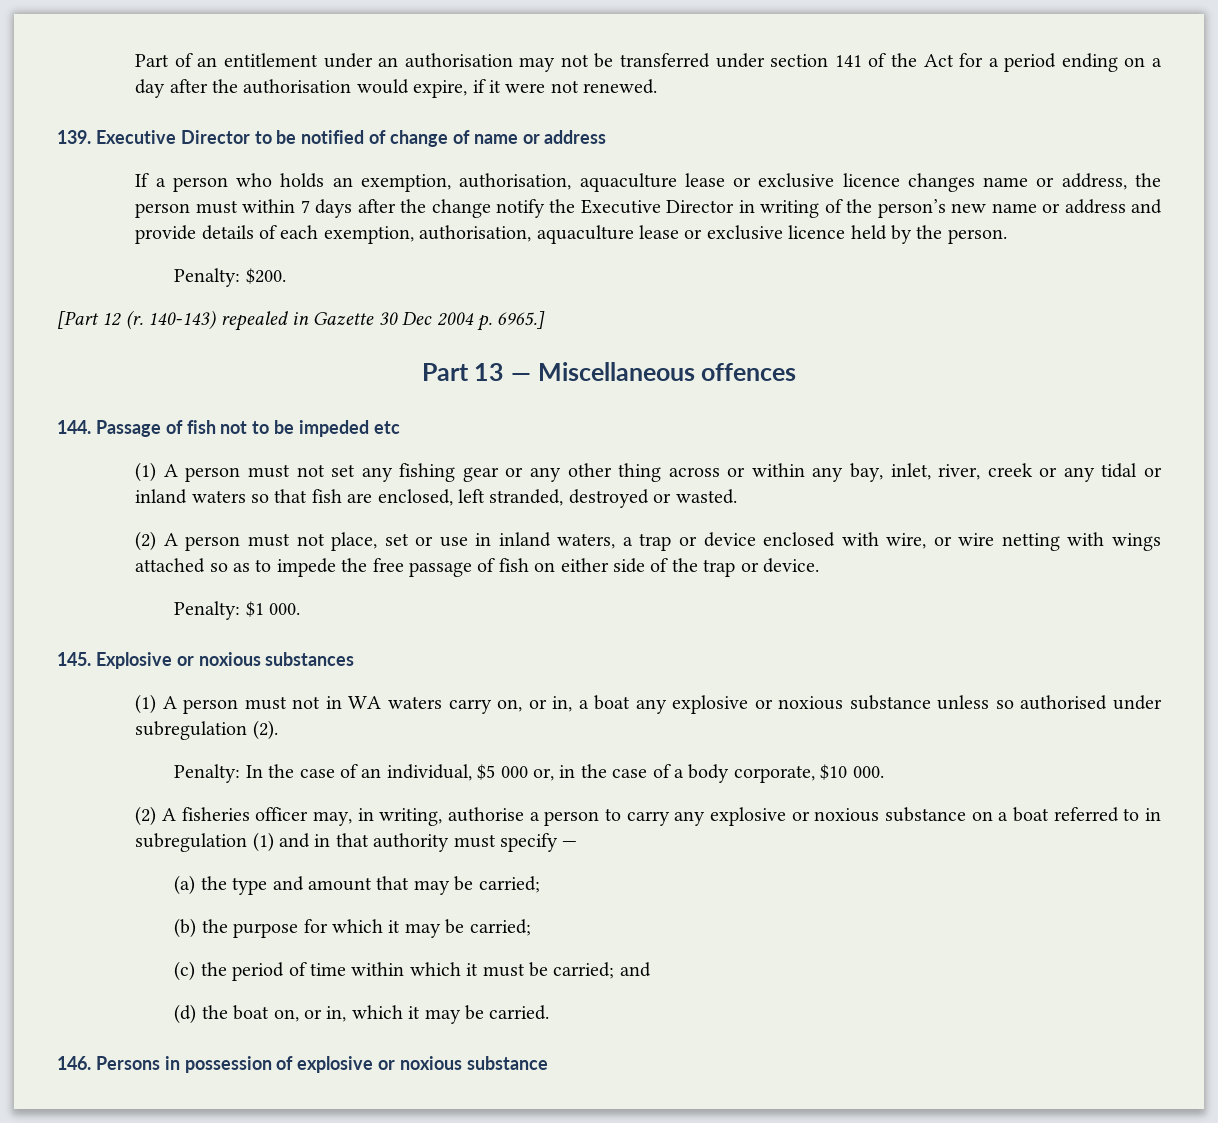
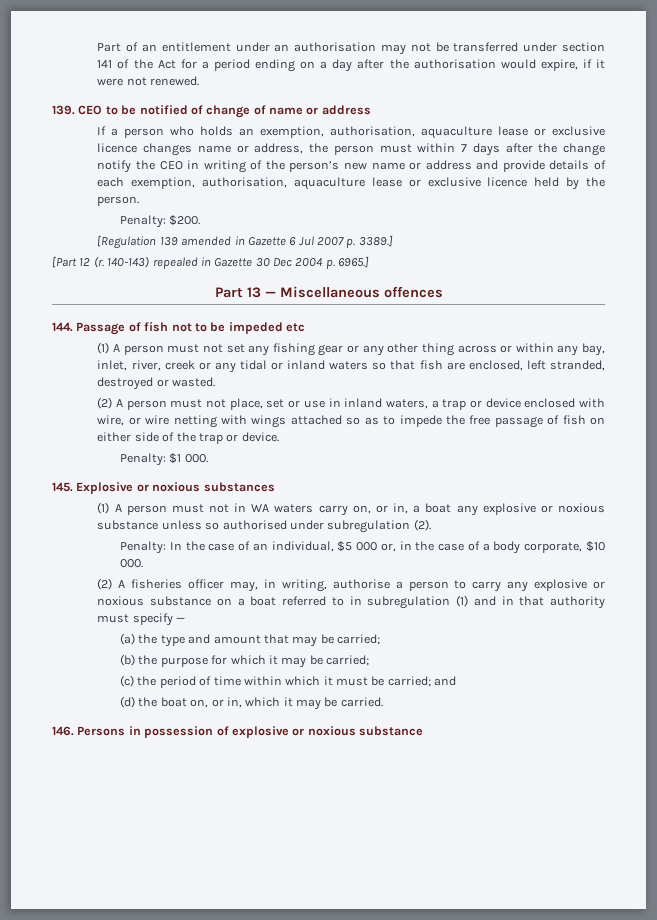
- 139. Executive Director to be notified of change of name or address
+ 139. CEO to be notified of change of name or address
- If a person who holds an exemption, authorisation, aquaculture lease or exclusive licence changes name or address, the person must within 7 days after the change notify the Executive Director in writing of the person’s new name or address and provide details of each exemption, authorisation, aquaculture lease or exclusive licence held by the person.
+ If a person who holds an exemption, authorisation, aquaculture lease or exclusive licence changes name or address, the person must within 7 days after the change notify the CEO in writing of the person’s new name or address and provide details of each exemption, authorisation, aquaculture lease or exclusive licence held by the person.
+ [Regulation 139 amended in Gazette 6 Jul 2007 p. 3389.]

